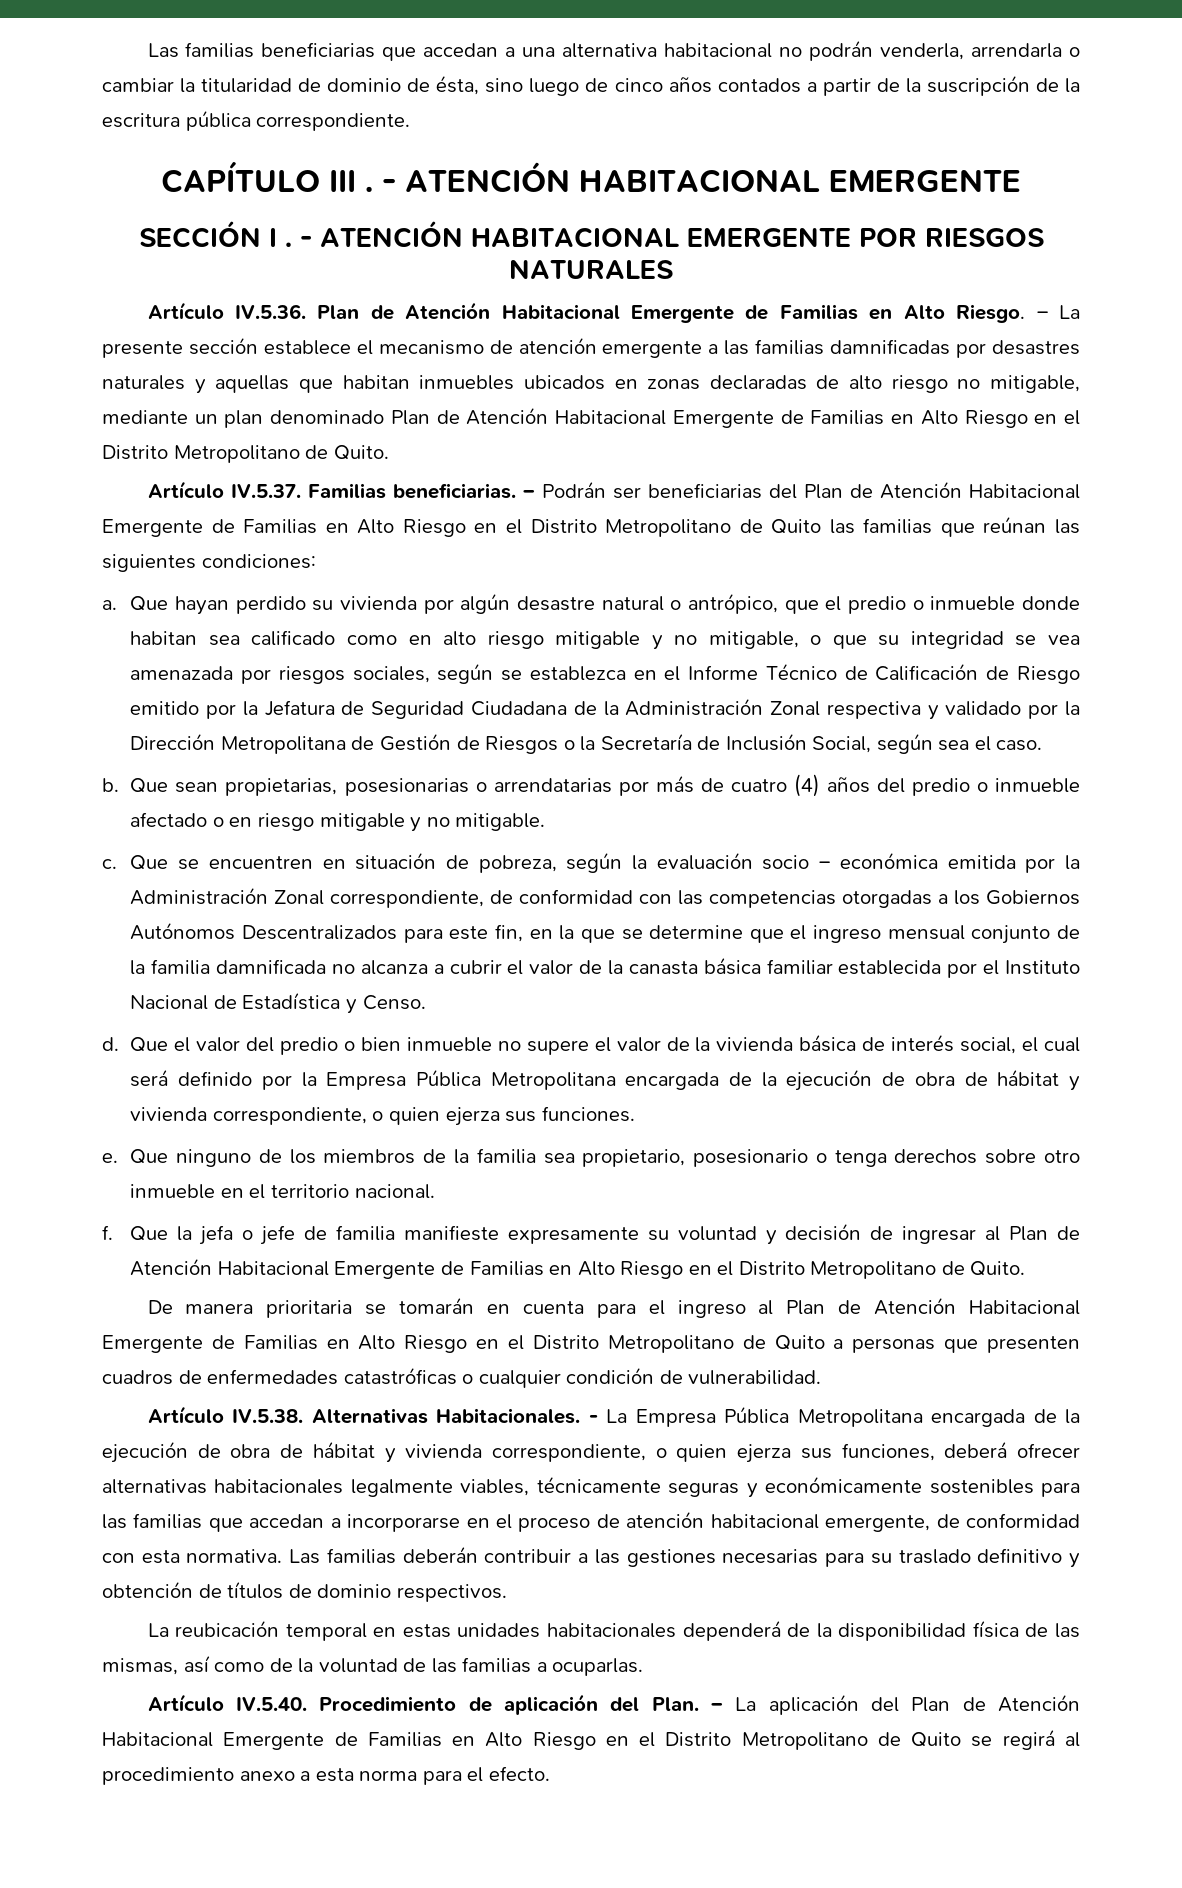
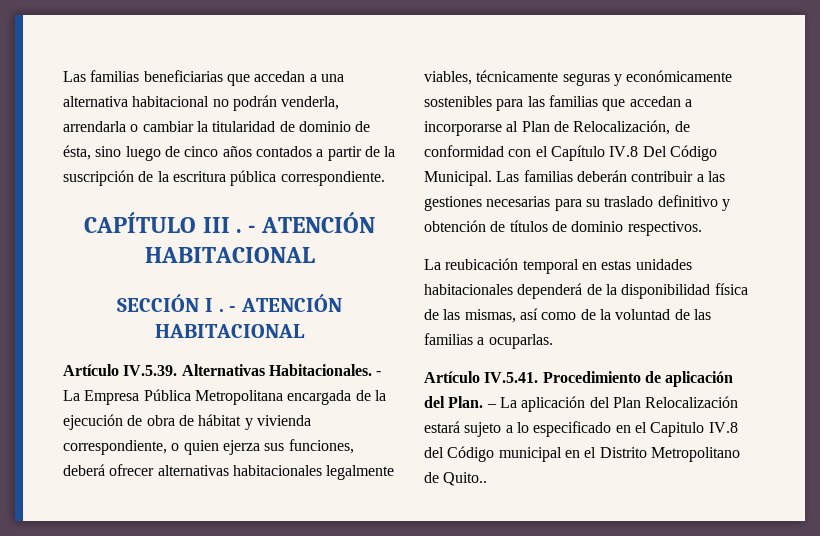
- CAPÍTULO III . - ATENCIÓN HABITACIONAL EMERGENTE
+ CAPÍTULO III . - ATENCIÓN HABITACIONAL
- SECCIÓN I . - ATENCIÓN HABITACIONAL EMERGENTE POR RIESGOS NATURALES
- Artículo IV.5.36. Plan de Atención Habitacional Emergente de Familias en Alto Riesgo. – La presente sección establece el mecanismo de atención emergente a las familias damnificadas por desastres naturales y aquellas que habitan inmuebles ubicados en zonas declaradas de alto riesgo no mitigable, mediante un plan denominado Plan de Atención Habitacional Emergente de Familias en Alto Riesgo en el Distrito Metropolitano de Quito.
- Artículo IV.5.37. Familias beneficiarias. – Podrán ser beneficiarias del Plan de Atención Habitacional Emergente de Familias en Alto Riesgo en el Distrito Metropolitano de Quito las familias que reúnan las siguientes condiciones:
- a. Que hayan perdido su vivienda por algún desastre natural o antrópico, que el predio o inmueble donde habitan sea calificado como en alto riesgo mitigable y no mitigable, o que su integridad se vea amenazada por riesgos sociales, según se establezca en el Informe Técnico de Calificación de Riesgo emitido por la Jefatura de Seguridad Ciudadana de la Administración Zonal respectiva y validado por la Dirección Metropolitana de Gestión de Riesgos o la Secretaría de Inclusión Social, según sea el caso.
- b. Que sean propietarias, posesionarias o arrendatarias por más de cuatro (4) años del predio o inmueble afectado o en riesgo mitigable y no mitigable.
- c. Que se encuentren en situación de pobreza, según la evaluación socio – económica emitida por la Administración Zonal correspondiente, de conformidad con las competencias otorgadas a los Gobiernos Autónomos Descentralizados para este fin, en la que se determine que el ingreso mensual conjunto de la familia damnificada no alcanza a cubrir el valor de la canasta básica familiar establecida por el Instituto Nacional de Estadística y Censo.
- d. Que el valor del predio o bien inmueble no supere el valor de la vivienda básica de interés social, el cual será definido por la Empresa Pública Metropolitana encargada de la ejecución de obra de hábitat y vivienda correspondiente, o quien ejerza sus funciones.
- e. Que ninguno de los miembros de la familia sea propietario, posesionario o tenga derechos sobre otro inmueble en el territorio nacional.
- f. Que la jefa o jefe de familia manifieste expresamente su voluntad y decisión de ingresar al Plan de Atención Habitacional Emergente de Familias en Alto Riesgo en el Distrito Metropolitano de Quito.
- De manera prioritaria se tomarán en cuenta para el ingreso al Plan de Atención Habitacional Emergente de Familias en Alto Riesgo en el Distrito Metropolitano de Quito a personas que presenten cuadros de enfermedades catastróficas o cualquier condición de vulnerabilidad.
- Artículo IV.5.38. Alternativas Habitacionales.
+ SECCIÓN I . - ATENCIÓN HABITACIONAL
+ Artículo IV.5.39. Alternativas Habitacionales.
- - La Empresa Pública Metropolitana encargada de la ejecución de obra de hábitat y vivienda correspondiente, o quien ejerza sus funciones, deberá ofrecer alternativas habitacionales legalmente viables, técnicamente seguras y económicamente sostenibles para las familias que accedan a incorporarse en el proceso de atención habitacional emergente, de conformidad con esta normativa.
+ - La Empresa Pública Metropolitana encargada de la ejecución de obra de hábitat y vivienda correspondiente, o quien ejerza sus funciones, deberá ofrecer alternativas habitacionales legalmente viables, técnicamente seguras y económicamente sostenibles para las familias que accedan a incorporarse al Plan de Relocalización, de conformidad con el Capítulo IV.8 Del Código Municipal.
- Artículo IV.5.40. Procedimiento de aplicación del Plan.
+ Artículo IV.5.41. Procedimiento de aplicación del Plan.
- – La aplicación del Plan de Atención Habitacional Emergente de Familias en Alto Riesgo en el Distrito Metropolitano de Quito se regirá al procedimiento anexo a esta norma para el efecto.
+ – La aplicación del Plan Relocalización estará sujeto a lo especificado en el Capitulo IV.8 del Código municipal en el Distrito Metropolitano de Quito..

